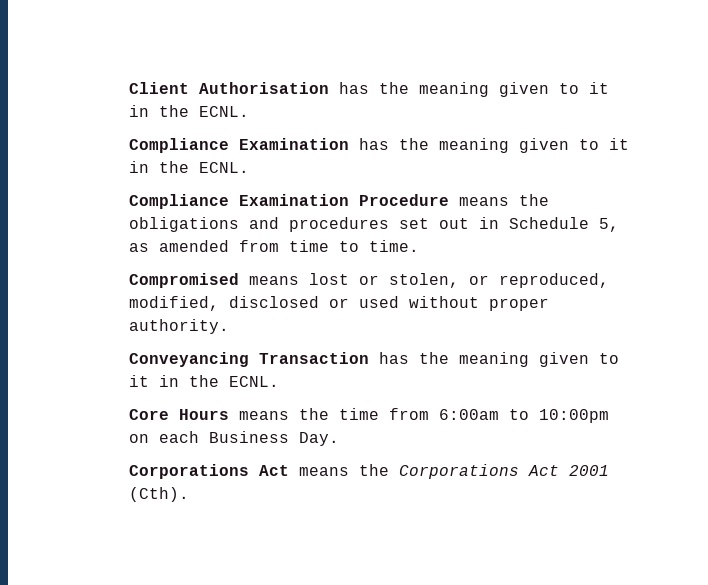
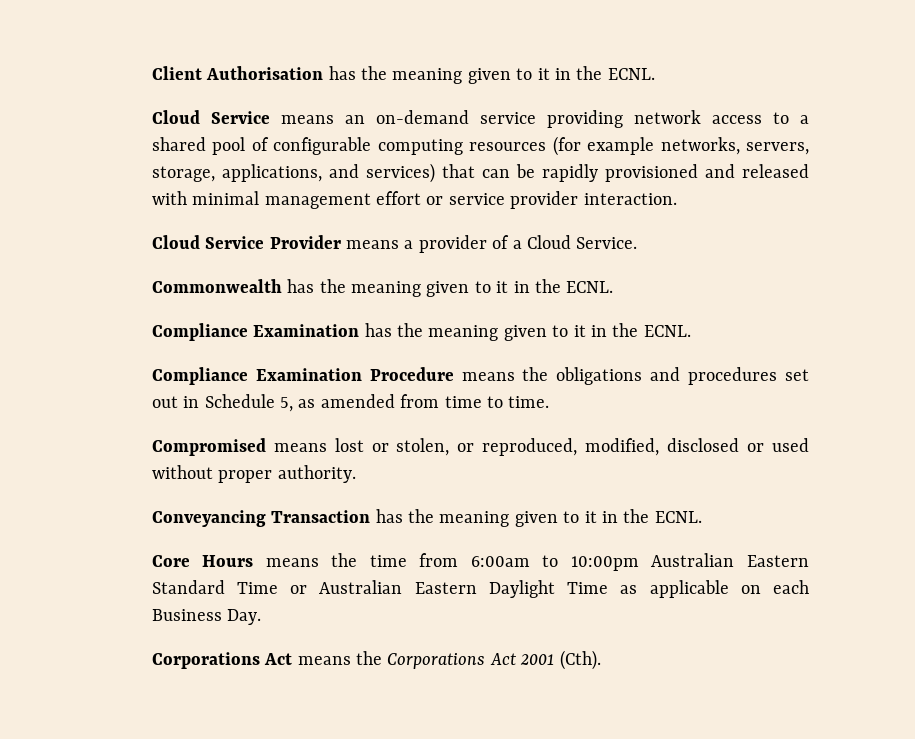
+ Cloud Service means an on-demand service providing network access to a shared pool of configurable computing resources (for example networks, servers, storage, applications, and services) that can be rapidly provisioned and released with minimal management effort or service provider interaction.
+ Cloud Service Provider means a provider of a Cloud Service.
+ Commonwealth has the meaning given to it in the ECNL.
- Core Hours means the time from 6:00am to 10:00pm on each Business Day.
+ Core Hours means the time from 6:00am to 10:00pm Australian Eastern Standard Time or Australian Eastern Daylight Time as applicable on each Business Day.

